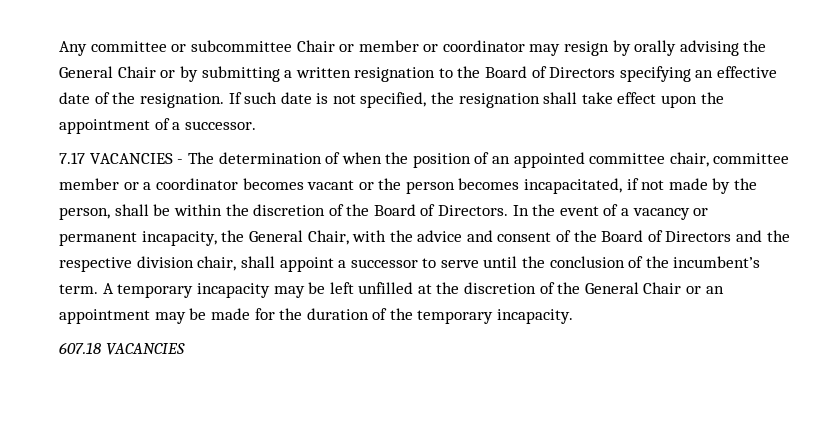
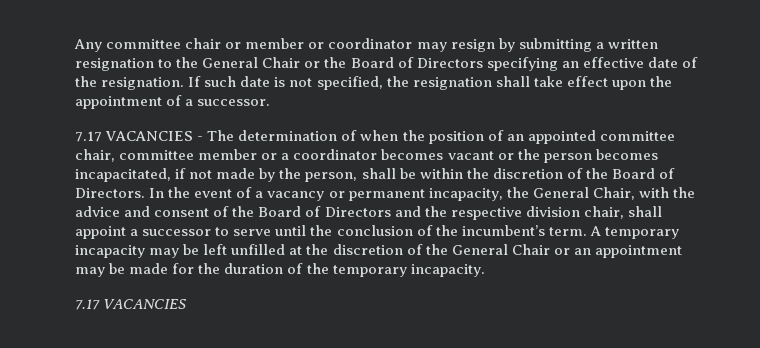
- Any committee or subcommittee Chair or member or coordinator may resign by orally advising the General Chair or by submitting a written resignation to the Board of Directors specifying an effective date of the resignation.
+ Any committee chair or member or coordinator may resign by submitting a written resignation to the General Chair or the Board of Directors specifying an effective date of the resignation.
  A temporary incapacity may be left unfilled at the discretion of the General Chair or an appointment may be made for the duration of the temporary incapacity.
- 607.18 VACANCIES
+ 7.17 VACANCIES

